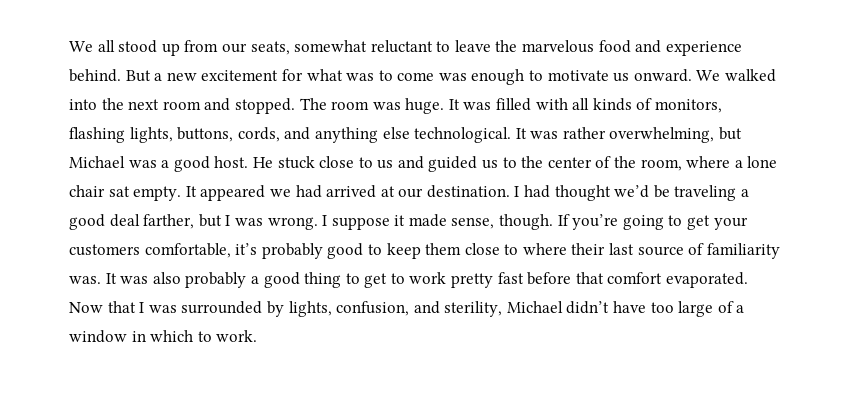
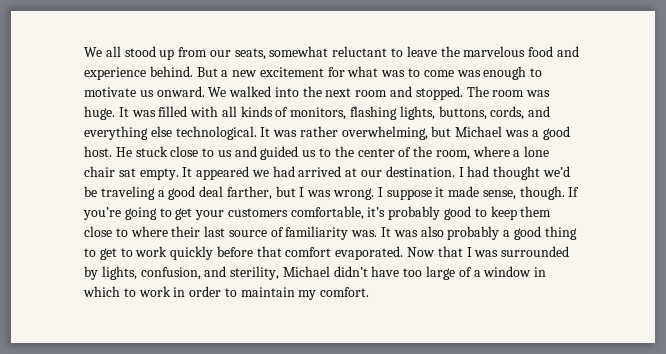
- It was filled with all kinds of monitors, flashing lights, buttons, cords, and anything else technological.
+ It was filled with all kinds of monitors, flashing lights, buttons, cords, and everything else technological.
- It was also probably a good thing to get to work pretty fast before that comfort evaporated.
+ It was also probably a good thing to get to work quickly before that comfort evaporated.
- Now that I was surrounded by lights, confusion, and sterility, Michael didn’t have too large of a window in which to work.
+ Now that I was surrounded by lights, confusion, and sterility, Michael didn’t have too large of a window in which to work in order to maintain my comfort.

